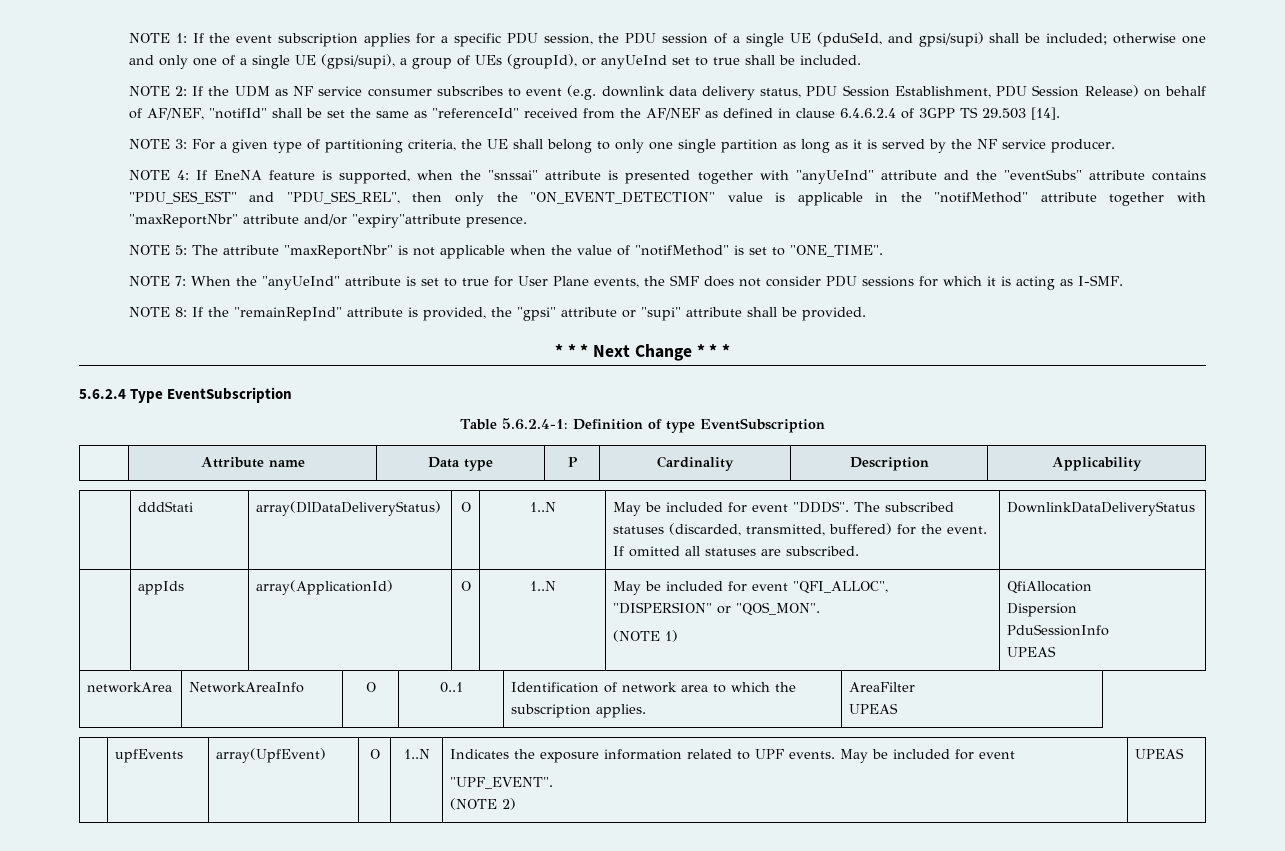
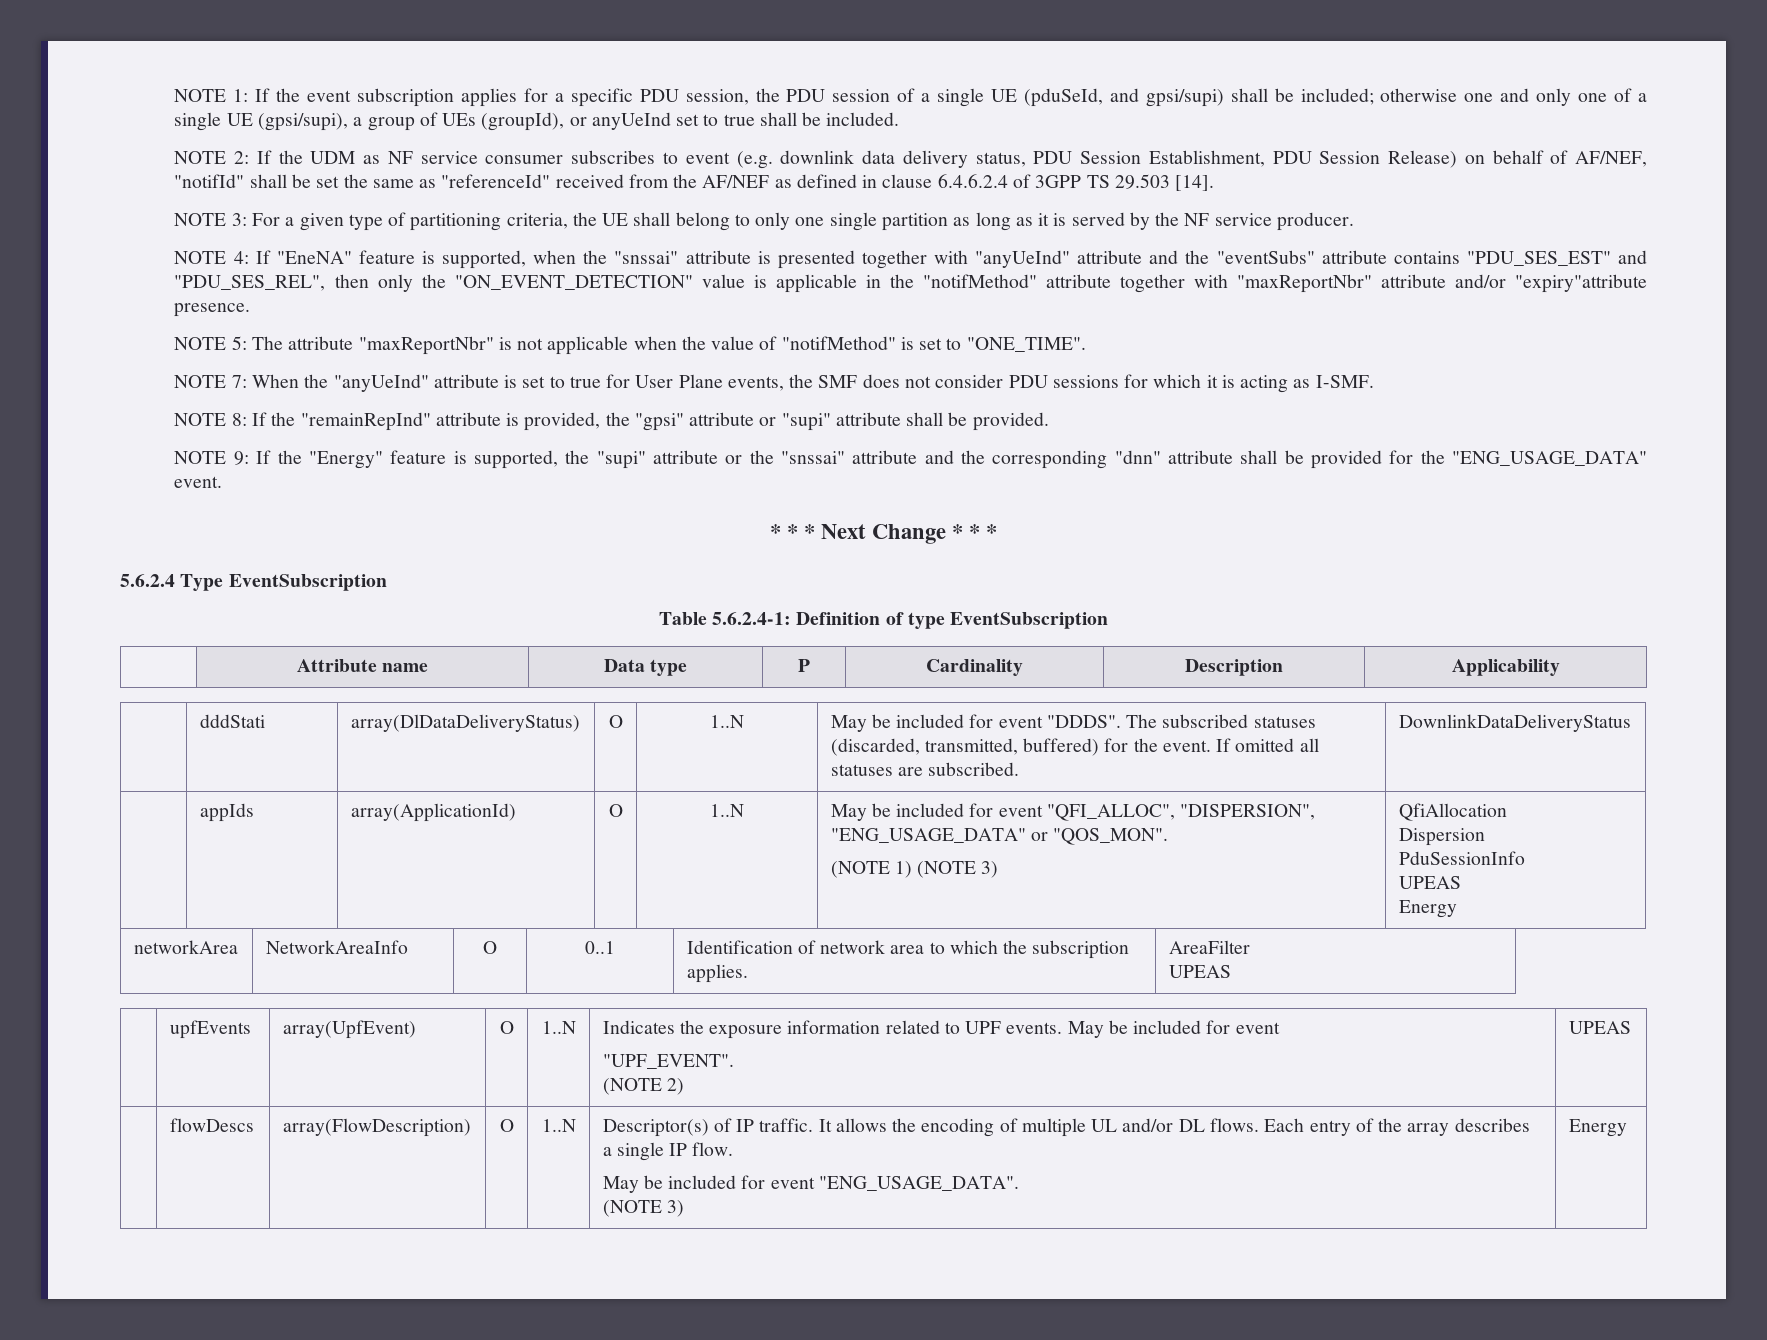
- NOTE 4: If EneNA feature is supported, when the "snssai" attribute is presented together with "anyUeInd" attribute and the "eventSubs" attribute contains "PDU_SES_EST" and "PDU_SES_REL", then only the "ON_EVENT_DETECTION" value is applicable in the "notifMethod" attribute together with "maxReportNbr" attribute and/or "expiry"attribute presence.
+ NOTE 4: If "EneNA" feature is supported, when the "snssai" attribute is presented together with "anyUeInd" attribute and the "eventSubs" attribute contains "PDU_SES_EST" and "PDU_SES_REL", then only the "ON_EVENT_DETECTION" value is applicable in the "notifMethod" attribute together with "maxReportNbr" attribute and/or "expiry"attribute presence.
+ NOTE 9: If the "Energy" feature is supported, the "supi" attribute or the "snssai" attribute and the corresponding "dnn" attribute shall be provided for the "ENG_USAGE_DATA" event.
- | appIds | array(ApplicationId) | O | 1..N | May be included for event "QFI_ALLOC", "DISPERSION" or "QOS_MON".
- (NOTE 1) | QfiAllocation
+ | appIds | array(ApplicationId) | O | 1..N | May be included for event "QFI_ALLOC", "DISPERSION", "ENG_USAGE_DATA" or "QOS_MON".
+ (NOTE 1) (NOTE 3) | QfiAllocation
  Dispersion
  PduSessionInfo
  UPEAS
+ Energy
+ | flowDescs | array(FlowDescription) | O | 1..N | Descriptor(s) of IP traffic. It allows the encoding of multiple UL and/or DL flows. Each entry of the array describes a single IP flow.
+ May be included for event "ENG_USAGE_DATA".
+ (NOTE 3) | Energy

